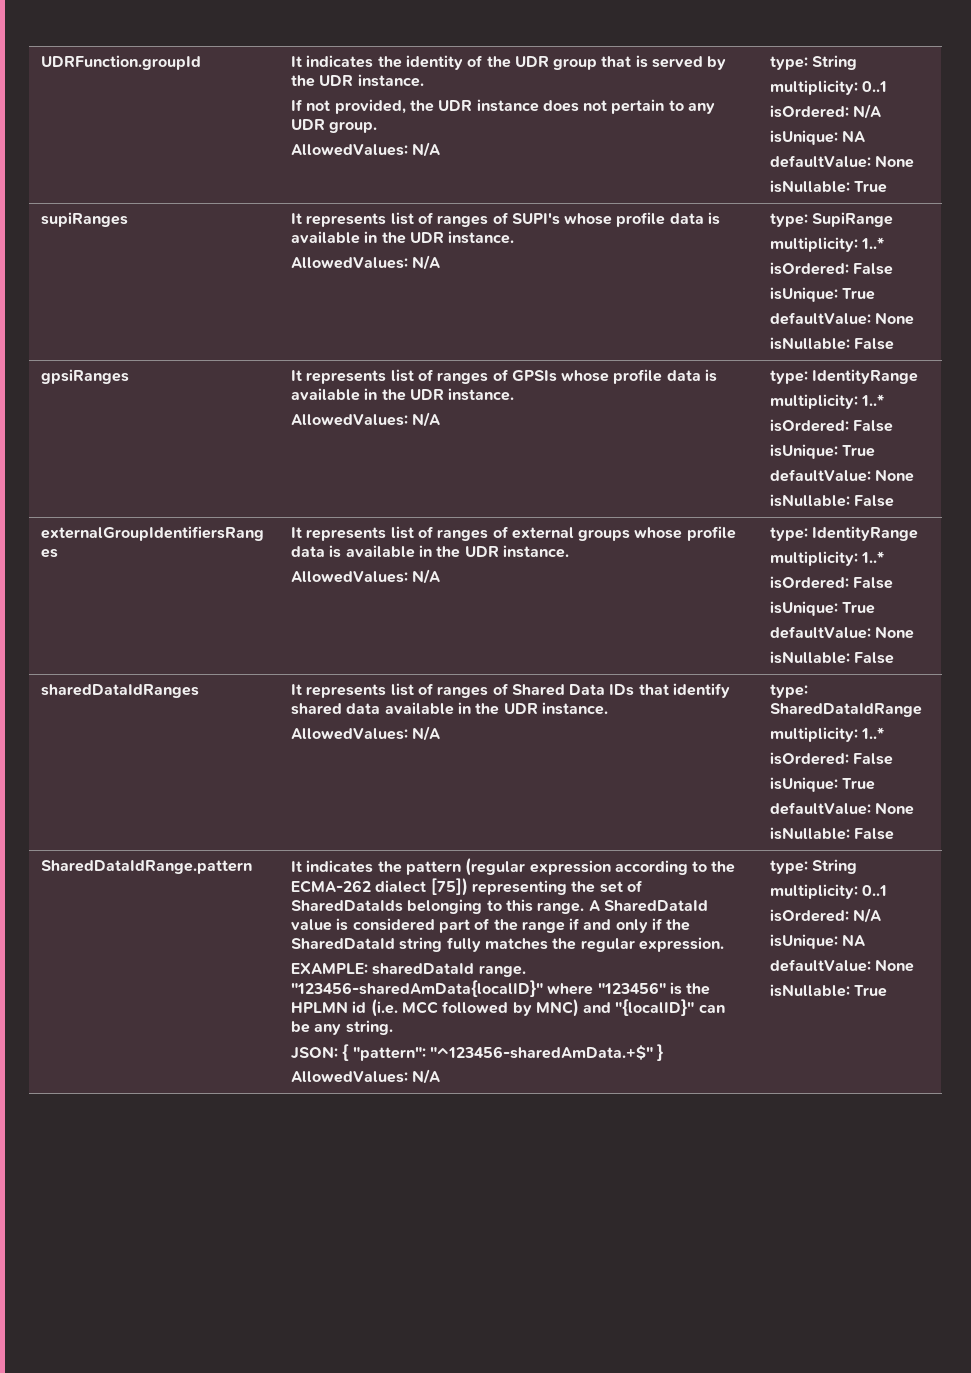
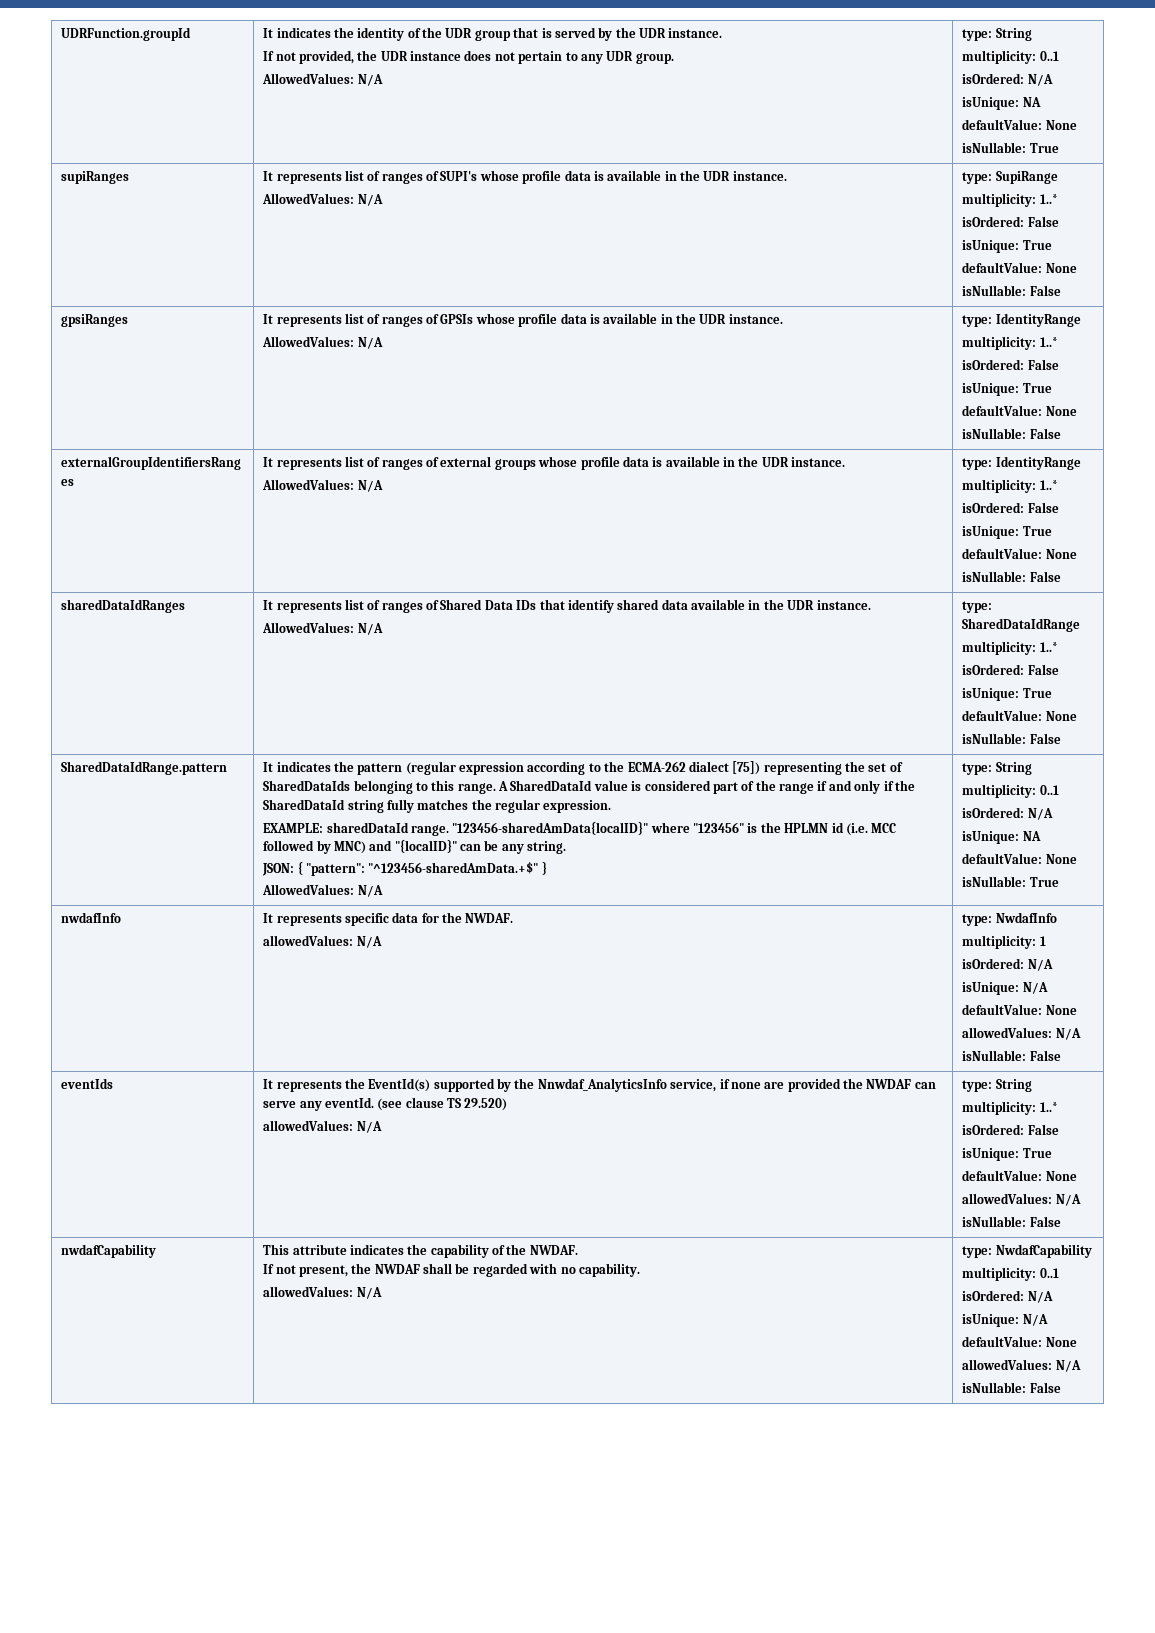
+ nwdafInfo | It represents specific data for the NWDAF.
+ allowedValues: N/A | type: NwdafInfo
+ multiplicity: 1
+ isOrdered: N/A
+ isUnique: N/A
+ defaultValue: None
+ allowedValues: N/A
+ isNullable: False
+ eventIds | It represents the EventId(s) supported by the Nnwdaf_AnalyticsInfo service, if none are provided the NWDAF can serve any eventId. (see clause TS 29.520)
+ allowedValues: N/A | type: String
+ multiplicity: 1..*
+ isOrdered: False
+ isUnique: True
+ defaultValue: None
+ allowedValues: N/A
+ isNullable: False
+ nwdafCapability | This attribute indicates the capability of the NWDAF.
+ If not present, the NWDAF shall be regarded with no capability.
+ allowedValues: N/A | type: NwdafCapability
+ multiplicity: 0..1
+ isOrdered: N/A
+ isUnique: N/A
+ defaultValue: None
+ allowedValues: N/A
+ isNullable: False

